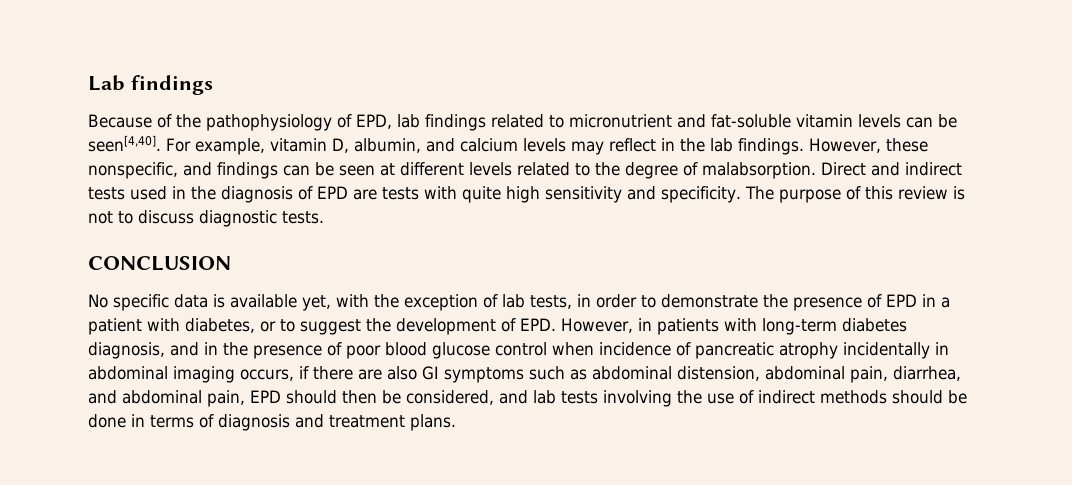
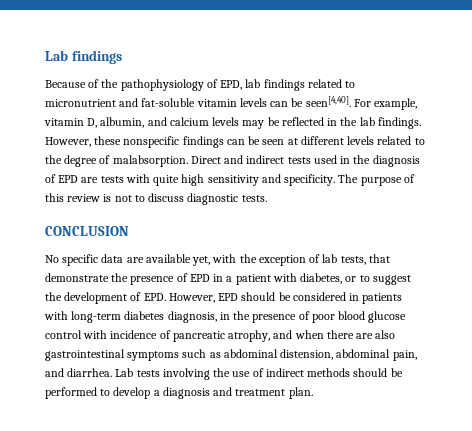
- For example, vitamin D, albumin, and calcium levels may reflect in the lab findings.
+ For example, vitamin D, albumin, and calcium levels may be reflected in the lab findings.
- However, these nonspecific, and findings can be seen at different levels related to the degree of malabsorption.
+ However, these nonspecific findings can be seen at different levels related to the degree of malabsorption.
- No specific data is available yet, with the exception of lab tests, in order to demonstrate the presence of EPD in a patient with diabetes, or to suggest the development of EPD. However, in patients with long-term diabetes diagnosis, and in the presence of poor blood glucose control when incidence of pancreatic atrophy incidentally in abdominal imaging occurs, if there are also GI symptoms such as abdominal distension, abdominal pain, diarrhea, and abdominal pain, EPD should then be considered, and lab tests involving the use of indirect methods should be done in terms of diagnosis and treatment plans.
+ No specific data are available yet, with the exception of lab tests, that demonstrate the presence of EPD in a patient with diabetes, or to suggest the development of EPD. However, EPD should be considered in patients with long-term diabetes diagnosis, in the presence of poor blood glucose control with incidence of pancreatic atrophy, and when there are also gastrointestinal symptoms such as abdominal distension, abdominal pain, and diarrhea. Lab tests involving the use of indirect methods should be performed to develop a diagnosis and treatment plan.

